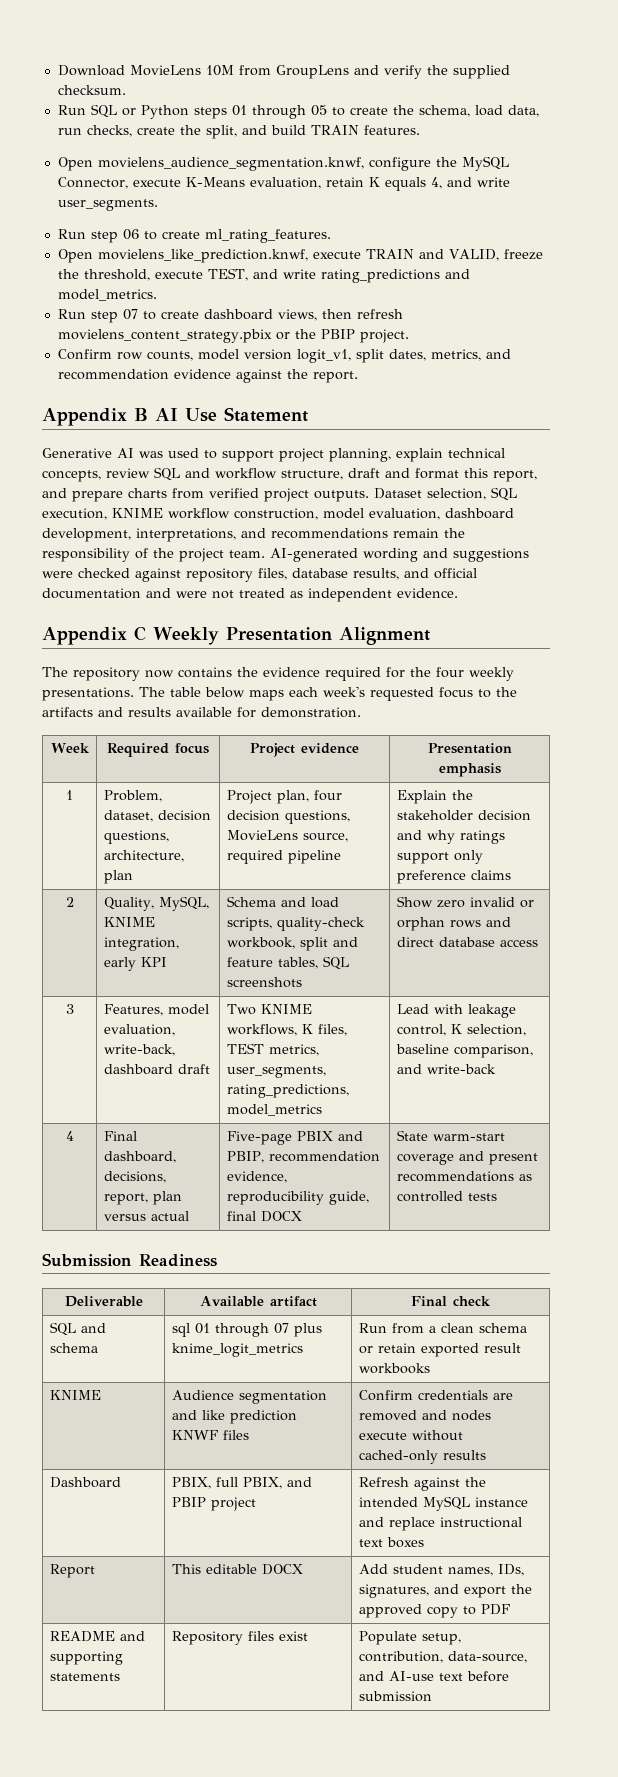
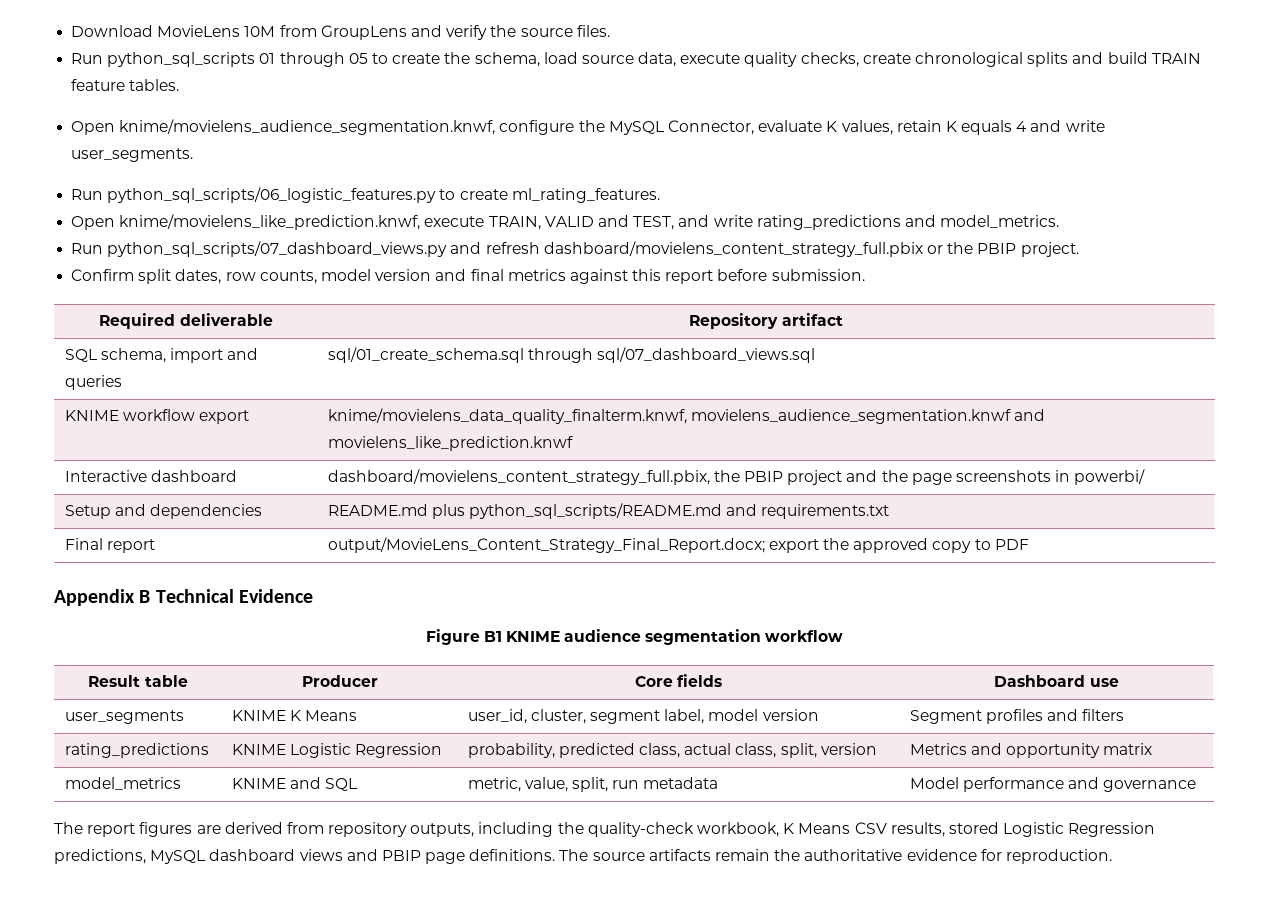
- Download MovieLens 10M from GroupLens and verify the supplied checksum.
- Run SQL or Python steps 01 through 05 to create the schema, load data, run checks, create the split, and build TRAIN features.
- Open movielens_audience_segmentation.knwf, configure the MySQL Connector, execute K-Means evaluation, retain K equals 4, and write user_segments.
+ Download MovieLens 10M from GroupLens and verify the source files.
+ Run python_sql_scripts 01 through 05 to create the schema, load source data, execute quality checks, create chronological splits and build TRAIN feature tables.
+ Open knime/movielens_audience_segmentation.knwf, configure the MySQL Connector, evaluate K values, retain K equals 4 and write user_segments.
- Run step 06 to create ml_rating_features.
+ Run python_sql_scripts/06_logistic_features.py to create ml_rating_features.
- Open movielens_like_prediction.knwf, execute TRAIN and VALID, freeze the threshold, execute TEST, and write rating_predictions and model_metrics.
+ Open knime/movielens_like_prediction.knwf, execute TRAIN, VALID and TEST, and write rating_predictions and model_metrics.
- Run step 07 to create dashboard views, then refresh movielens_content_strategy.pbix or the PBIP project.
+ Run python_sql_scripts/07_dashboard_views.py and refresh dashboard/movielens_content_strategy_full.pbix or the PBIP project.
- Confirm row counts, model version logit_v1, split dates, metrics, and recommendation evidence against the report.
- Appendix B AI Use Statement
- Generative AI was used to support project planning, explain technical concepts, review SQL and workflow structure, draft and format this report, and prepare charts from verified project outputs. Dataset selection, SQL execution, KNIME workflow construction, model evaluation, dashboard development, interpretations, and recommendations remain the responsibility of the project team. AI-generated wording and suggestions were checked against repository files, database results, and official documentation and were not treated as independent evidence.
- Appendix C Weekly Presentation Alignment
- The repository now contains the evidence required for the four weekly presentations. The table below maps each week's requested focus to the artifacts and results available for demonstration.
- Week | Required focus | Project evidence | Presentation emphasis
- 1 | Problem, dataset, decision questions, architecture, plan | Project plan, four decision questions, MovieLens source, required pipeline | Explain the stakeholder decision and why ratings support only preference claims
- 2 | Quality, MySQL, KNIME integration, early KPI | Schema and load scripts, quality-check workbook, split and feature tables, SQL screenshots | Show zero invalid or orphan rows and direct database access
- 3 | Features, model evaluation, write-back, dashboard draft | Two KNIME workflows, K files, TEST metrics, user_segments, rating_predictions, model_metrics | Lead with leakage control, K selection, baseline comparison, and write-back
- 4 | Final dashboard, decisions, report, plan versus actual | Five-page PBIX and PBIP, recommendation evidence, reproducibility guide, final DOCX | State warm-start coverage and present recommendations as controlled tests
- Submission Readiness
- Deliverable | Available artifact | Final check
- SQL and schema | sql 01 through 07 plus knime_logit_metrics | Run from a clean schema or retain exported result workbooks
- KNIME | Audience segmentation and like prediction KNWF files | Confirm credentials are removed and nodes execute without cached-only results
- Dashboard | PBIX, full PBIX, and PBIP project | Refresh against the intended MySQL instance and replace instructional text boxes
- Report | This editable DOCX | Add student names, IDs, signatures, and export the approved copy to PDF
+ Confirm split dates, row counts, model version and final metrics against this report before submission.
+ Required deliverable | Repository artifact
+ SQL schema, import and queries | sql/01_create_schema.sql through sql/07_dashboard_views.sql
+ KNIME workflow export | knime/movielens_data_quality_finalterm.knwf, movielens_audience_segmentation.knwf and movielens_like_prediction.knwf
+ Interactive dashboard | dashboard/movielens_content_strategy_full.pbix, the PBIP project and the page screenshots in powerbi/
+ Setup and dependencies | README.md plus python_sql_scripts/README.md and requirements.txt
+ Final report | output/MovieLens_Content_Strategy_Final_Report.docx; export the approved copy to PDF
- README and supporting statements | Repository files exist | Populate setup, contribution, data-source, and AI-use text before submission
+ Appendix B Technical Evidence
+ Figure B1 KNIME audience segmentation workflow
+ Result table | Producer | Core fields | Dashboard use
+ user_segments | KNIME K Means | user_id, cluster, segment label, model version | Segment profiles and filters
+ rating_predictions | KNIME Logistic Regression | probability, predicted class, actual class, split, version | Metrics and opportunity matrix
+ model_metrics | KNIME and SQL | metric, value, split, run metadata | Model performance and governance
+ The report figures are derived from repository outputs, including the quality-check workbook, K Means CSV results, stored Logistic Regression predictions, MySQL dashboard views and PBIP page definitions. The source artifacts remain the authoritative evidence for reproduction.

